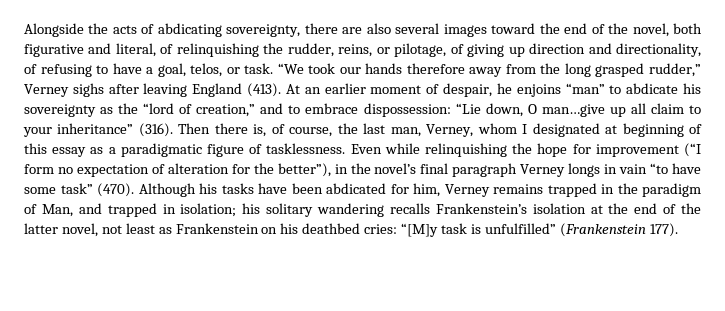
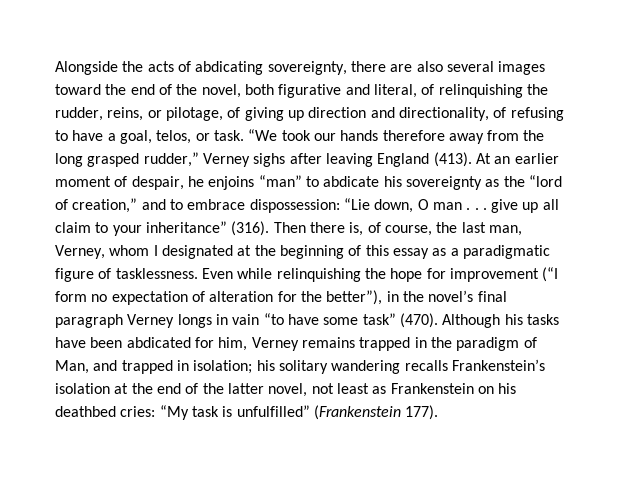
- At an earlier moment of despair, he enjoins “man” to abdicate his sovereignty as the “lord of creation,” and to embrace dispossession: “Lie down, O man…give up all claim to your inheritance” (316).
+ At an earlier moment of despair, he enjoins “man” to abdicate his sovereignty as the “lord of creation,” and to embrace dispossession: “Lie down, O man . . . give up all claim to your inheritance” (316).
- Then there is, of course, the last man, Verney, whom I designated at beginning of this essay as a paradigmatic figure of tasklessness.
+ Then there is, of course, the last man, Verney, whom I designated at the beginning of this essay as a paradigmatic figure of tasklessness.
- Although his tasks have been abdicated for him, Verney remains trapped in the paradigm of Man, and trapped in isolation; his solitary wandering recalls Frankenstein’s isolation at the end of the latter novel, not least as Frankenstein on his deathbed cries: “[M]y task is unfulfilled” (Frankenstein 177).
+ Although his tasks have been abdicated for him, Verney remains trapped in the paradigm of Man, and trapped in isolation; his solitary wandering recalls Frankenstein’s isolation at the end of the latter novel, not least as Frankenstein on his deathbed cries: “My task is unfulfilled” (Frankenstein 177).

